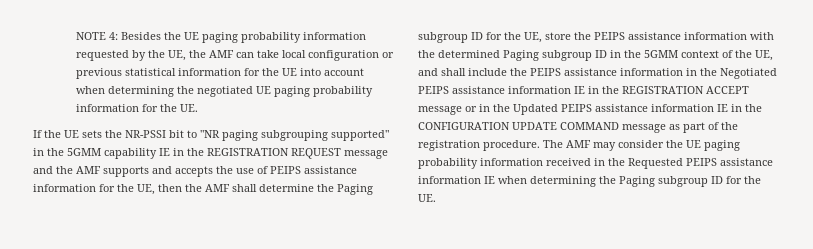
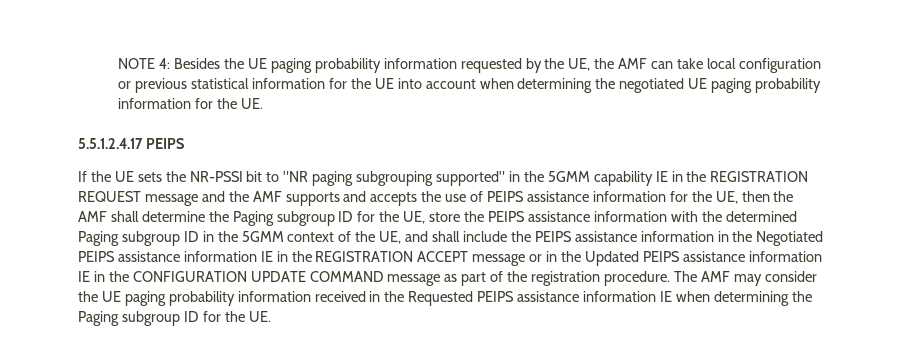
+ 5.5.1.2.4.17 PEIPS

